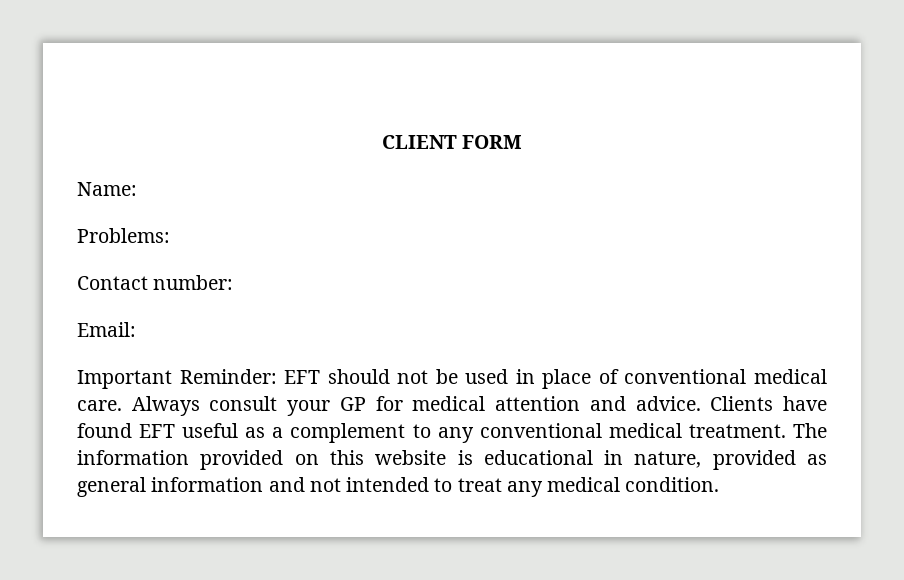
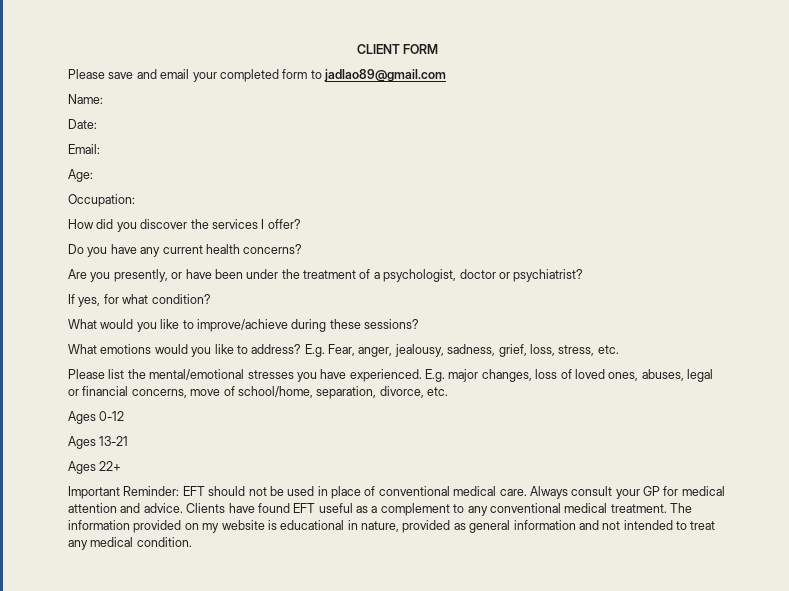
+ Please save and email your completed form to jadlao89@gmail.com
  Name:
- Problems:
- Contact number:
+ Date:
  Email:
+ Age:
+ Occupation:
+ How did you discover the services I offer?
+ Do you have any current health concerns?
+ Are you presently, or have been under the treatment of a psychologist, doctor or psychiatrist?
+ If yes, for what condition?
+ What would you like to improve/achieve during these sessions?
+ What emotions would you like to address? E.g. Fear, anger, jealousy, sadness, grief, loss, stress, etc.
+ Please list the mental/emotional stresses you have experienced. E.g. major changes, loss of loved ones, abuses, legal or financial concerns, move of school/home, separation, divorce, etc.
+ Ages 0-12
+ Ages 13-21
+ Ages 22+
- The information provided on this website is educational in nature, provided as general information and not intended to treat any medical condition.
+ The information provided on my website is educational in nature, provided as general information and not intended to treat any medical condition.

